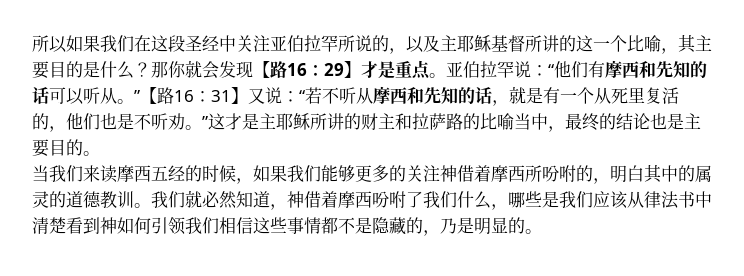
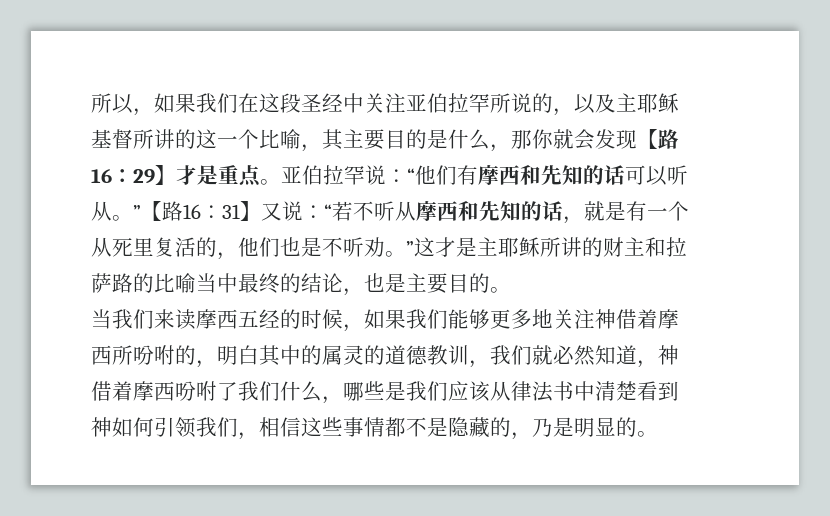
- 所以如果我们在这段圣经中关注亚伯拉罕所说的，以及主耶稣基督所讲的这一个比喻，其主要目的是什么？那你就会发现【路16：29】才是重点。
+ 所以，如果我们在这段圣经中关注亚伯拉罕所说的，以及主耶稣基督所讲的这一个比喻，其主要目的是什么，那你就会发现【路16：29】才是重点。
- 亚伯拉罕说：“他们有摩西和先知的话可以听从。”【路16：31】又说：“若不听从摩西和先知的话，就是有一个从死里复活的，他们也是不听劝。”这才是主耶稣所讲的财主和拉萨路的比喻当中，最终的结论也是主要目的。
+ 亚伯拉罕说：“他们有摩西和先知的话可以听从。”【路16：31】又说：“若不听从摩西和先知的话，就是有一个从死里复活的，他们也是不听劝。”这才是主耶稣所讲的财主和拉萨路的比喻当中最终的结论，也是主要目的。
- 当我们来读摩西五经的时候，如果我们能够更多的关注神借着摩西所吩咐的，明白其中的属灵的道德教训。我们就必然知道，神借着摩西吩咐了我们什么，哪些是我们应该从律法书中清楚看到神如何引领我们相信这些事情都不是隐藏的，乃是明显的。
+ 当我们来读摩西五经的时候，如果我们能够更多地关注神借着摩西所吩咐的，明白其中的属灵的道德教训，我们就必然知道，神借着摩西吩咐了我们什么，哪些是我们应该从律法书中清楚看到神如何引领我们，相信这些事情都不是隐藏的，乃是明显的。

